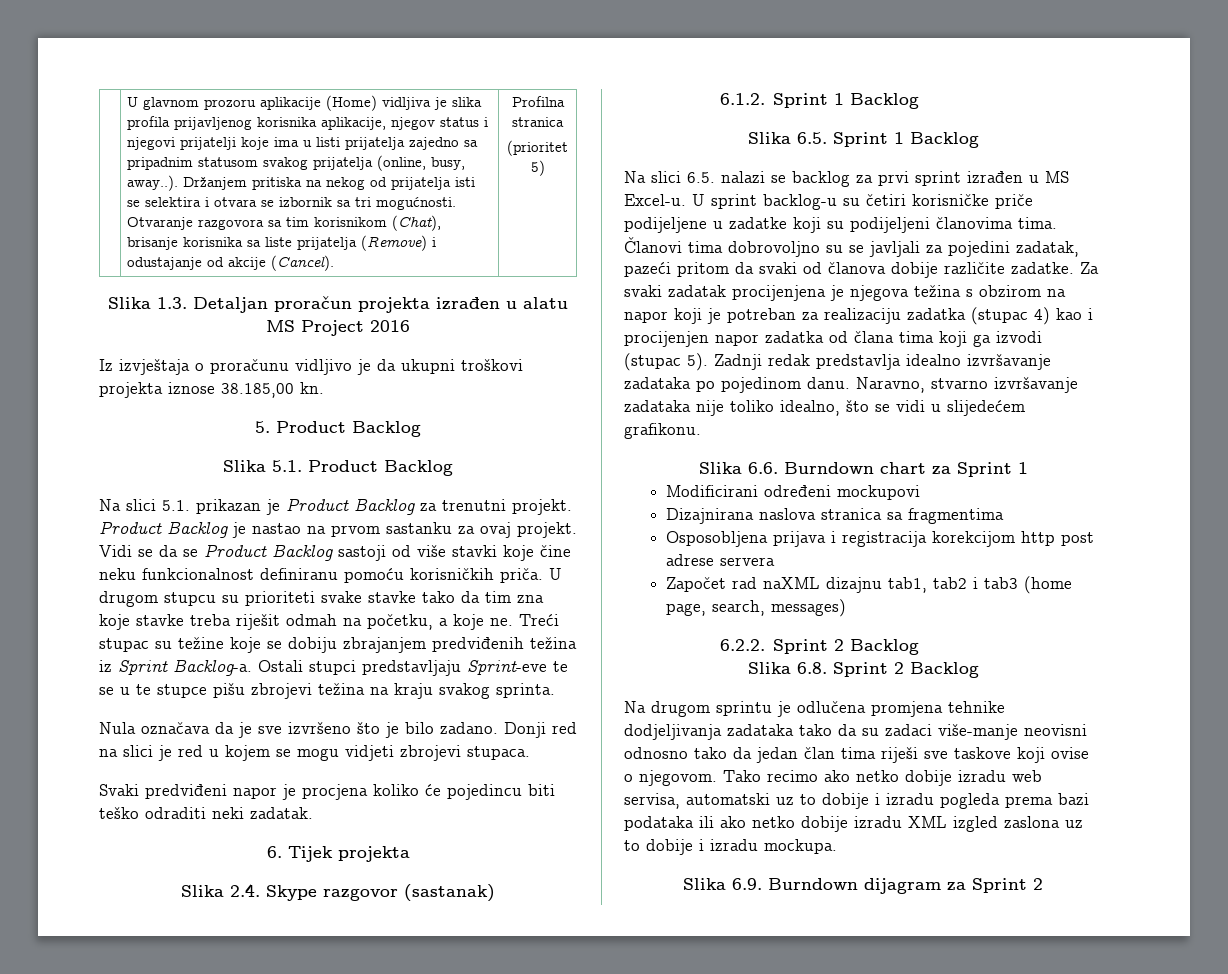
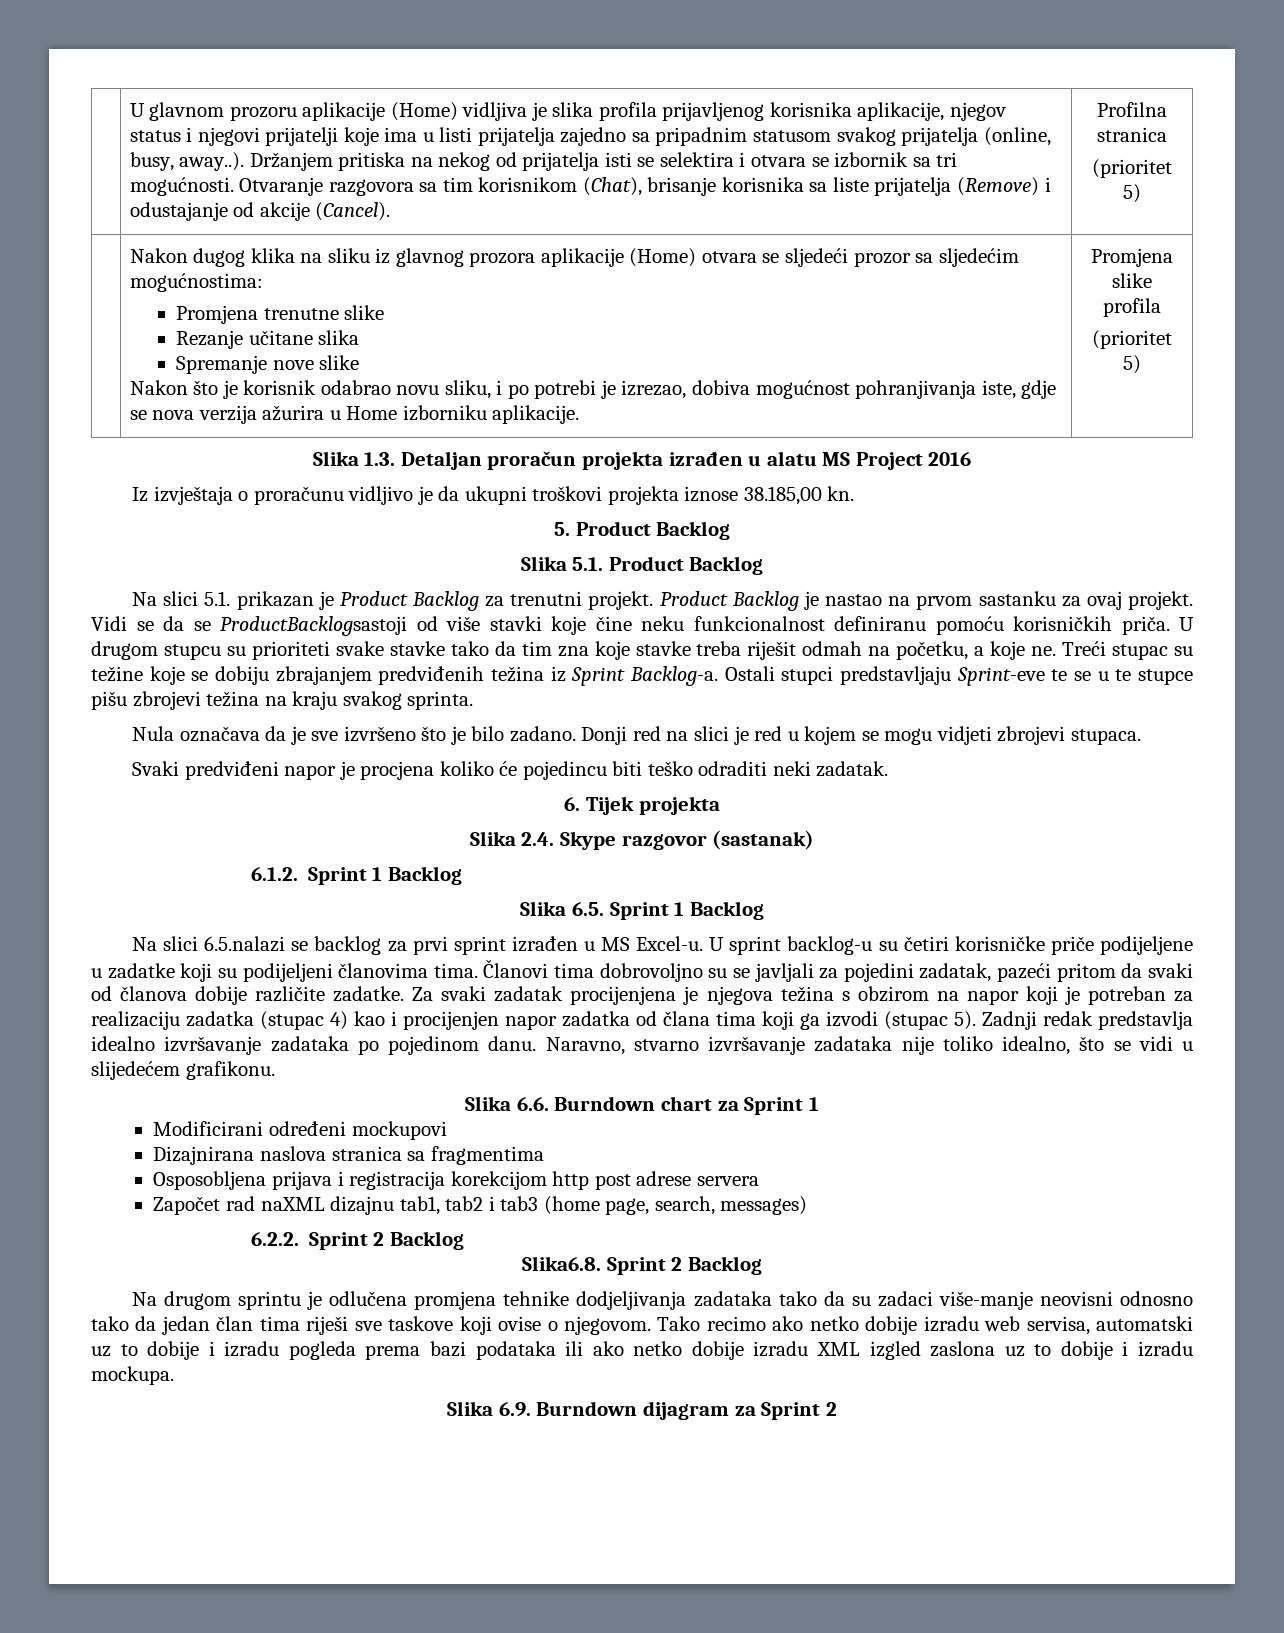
+ Nakon dugog klika na sliku iz glavnog prozora aplikacije (Home) otvara se sljedeći prozor sa sljedećim mogućnostima:
+ Promjena trenutne slike
+ Rezanje učitane slika
+ Spremanje nove slike
+ Nakon što je korisnik odabrao novu sliku, i po potrebi je izrezao, dobiva mogućnost pohranjivanja iste, gdje se nova verzija ažurira u Home izborniku aplikacije. | Promjena slike profila
+ (prioritet 5)
- Vidi se da se Product Backlog sastoji od više stavki koje čine neku funkcionalnost definiranu pomoću korisničkih priča.
+ Vidi se da se ProductBacklogsastoji od više stavki koje čine neku funkcionalnost definiranu pomoću korisničkih priča.
- Na slici 6.5. nalazi se backlog za prvi sprint izrađen u MS Excel-u.
+ Na slici 6.5.nalazi se backlog za prvi sprint izrađen u MS Excel-u.
- Slika 6.8. Sprint 2 Backlog
+ Slika6.8. Sprint 2 Backlog

